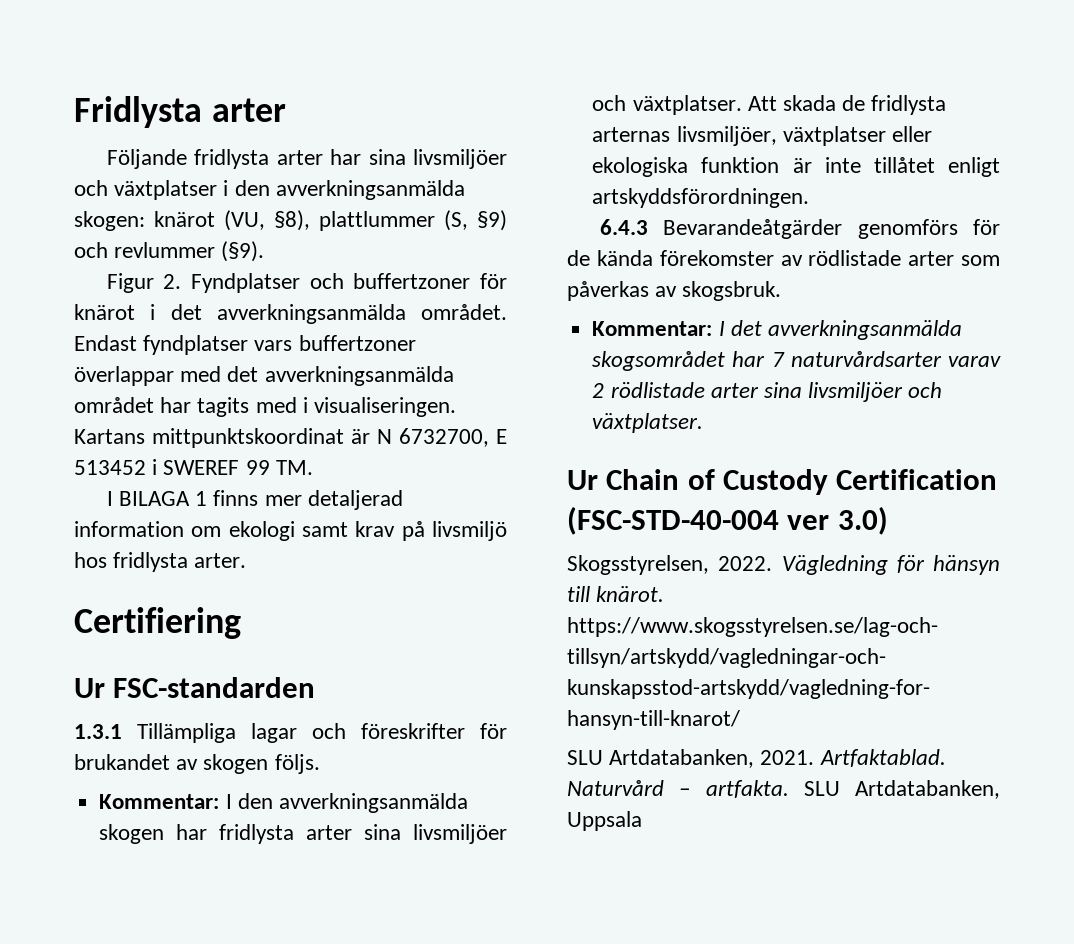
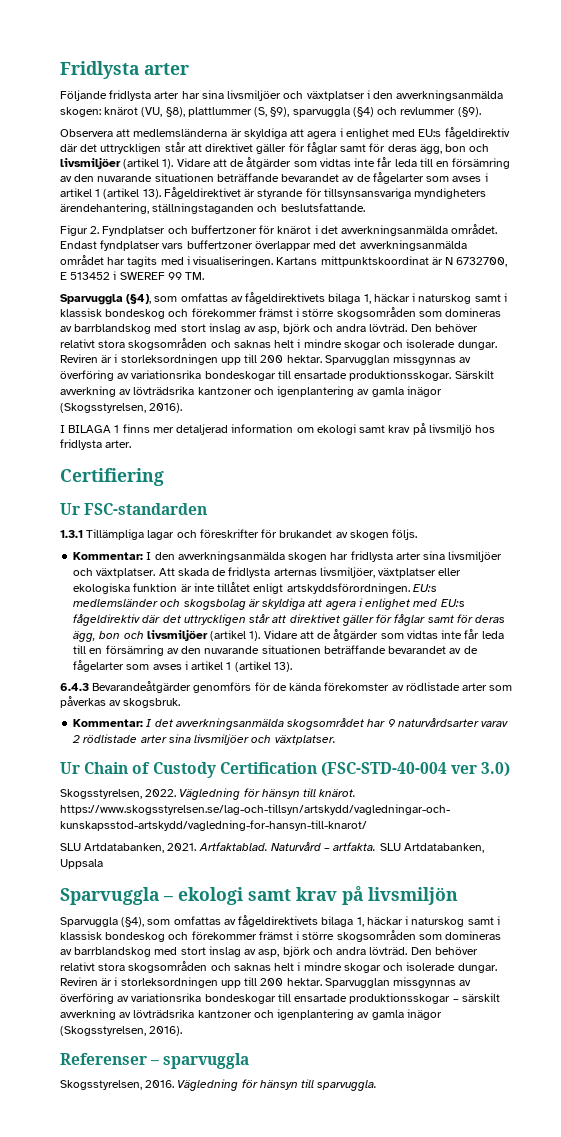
- Följande fridlysta arter har sina livsmiljöer och växtplatser i den avverkningsanmälda skogen: knärot (VU, §8), plattlummer (S, §9) och revlummer (§9).
+ Följande fridlysta arter har sina livsmiljöer och växtplatser i den avverkningsanmälda skogen: knärot (VU, §8), plattlummer (S, §9), sparvuggla (§4) och revlummer (§9).
+ Observera att medlemsländerna är skyldiga att agera i enlighet med EU:s fågeldirektiv där det uttryckligen står att direktivet gäller för fåglar samt för deras ägg, bon och livsmiljöer (artikel 1). Vidare att de åtgärder som vidtas inte får leda till en försämring av den nuvarande situationen beträffande bevarandet av de fågelarter som avses i artikel 1 (artikel 13). Fågeldirektivet är styrande för tillsynsansvariga myndigheters ärendehantering, ställningstaganden och beslutsfattande.
+ Sparvuggla (§4), som omfattas av fågeldirektivets bilaga 1, häckar i naturskog samt i klassisk bondeskog och förekommer främst i större skogsområden som domineras av barrblandskog med stort inslag av asp, björk och andra lövträd. Den behöver relativt stora skogsområden och saknas helt i mindre skogar och isolerade dungar. Reviren är i storleksordningen upp till 200 hektar. Sparvugglan missgynnas av överföring av variationsrika bondeskogar till ensartade produktionsskogar. Särskilt avverkning av lövträdsrika kantzoner och igenplantering av gamla inägor (Skogsstyrelsen, 2016).
+ EU:s medlemsländer och skogsbolag är skyldiga att agera i enlighet med EU:s fågeldirektiv där det uttryckligen står att direktivet gäller för fåglar samt för deras ägg, bon och livsmiljöer (artikel 1). Vidare att de åtgärder som vidtas inte får leda till en försämring av den nuvarande situationen beträffande bevarandet av de fågelarter som avses i artikel 1 (artikel 13).
- Kommentar: I det avverkningsanmälda skogsområdet har 7 naturvårdsarter varav 2 rödlistade arter sina livsmiljöer och växtplatser.
+ Kommentar: I det avverkningsanmälda skogsområdet har 9 naturvårdsarter varav 2 rödlistade arter sina livsmiljöer och växtplatser.
+ Sparvuggla – ekologi samt krav på livsmiljön
+ Sparvuggla (§4), som omfattas av fågeldirektivets bilaga 1, häckar i naturskog samt i klassisk bondeskog och förekommer främst i större skogsområden som domineras av barrblandskog med stort inslag av asp, björk och andra lövträd. Den behöver relativt stora skogsområden och saknas helt i mindre skogar och isolerade dungar. Reviren är i storleksordningen upp till 200 hektar. Sparvugglan missgynnas av överföring av variationsrika bondeskogar till ensartade produktionsskogar – särskilt avverkning av lövträdsrika kantzoner och igenplantering av gamla inägor (Skogsstyrelsen, 2016).
+ Referenser – sparvuggla
+ Skogsstyrelsen, 2016. Vägledning för hänsyn till sparvuggla.

